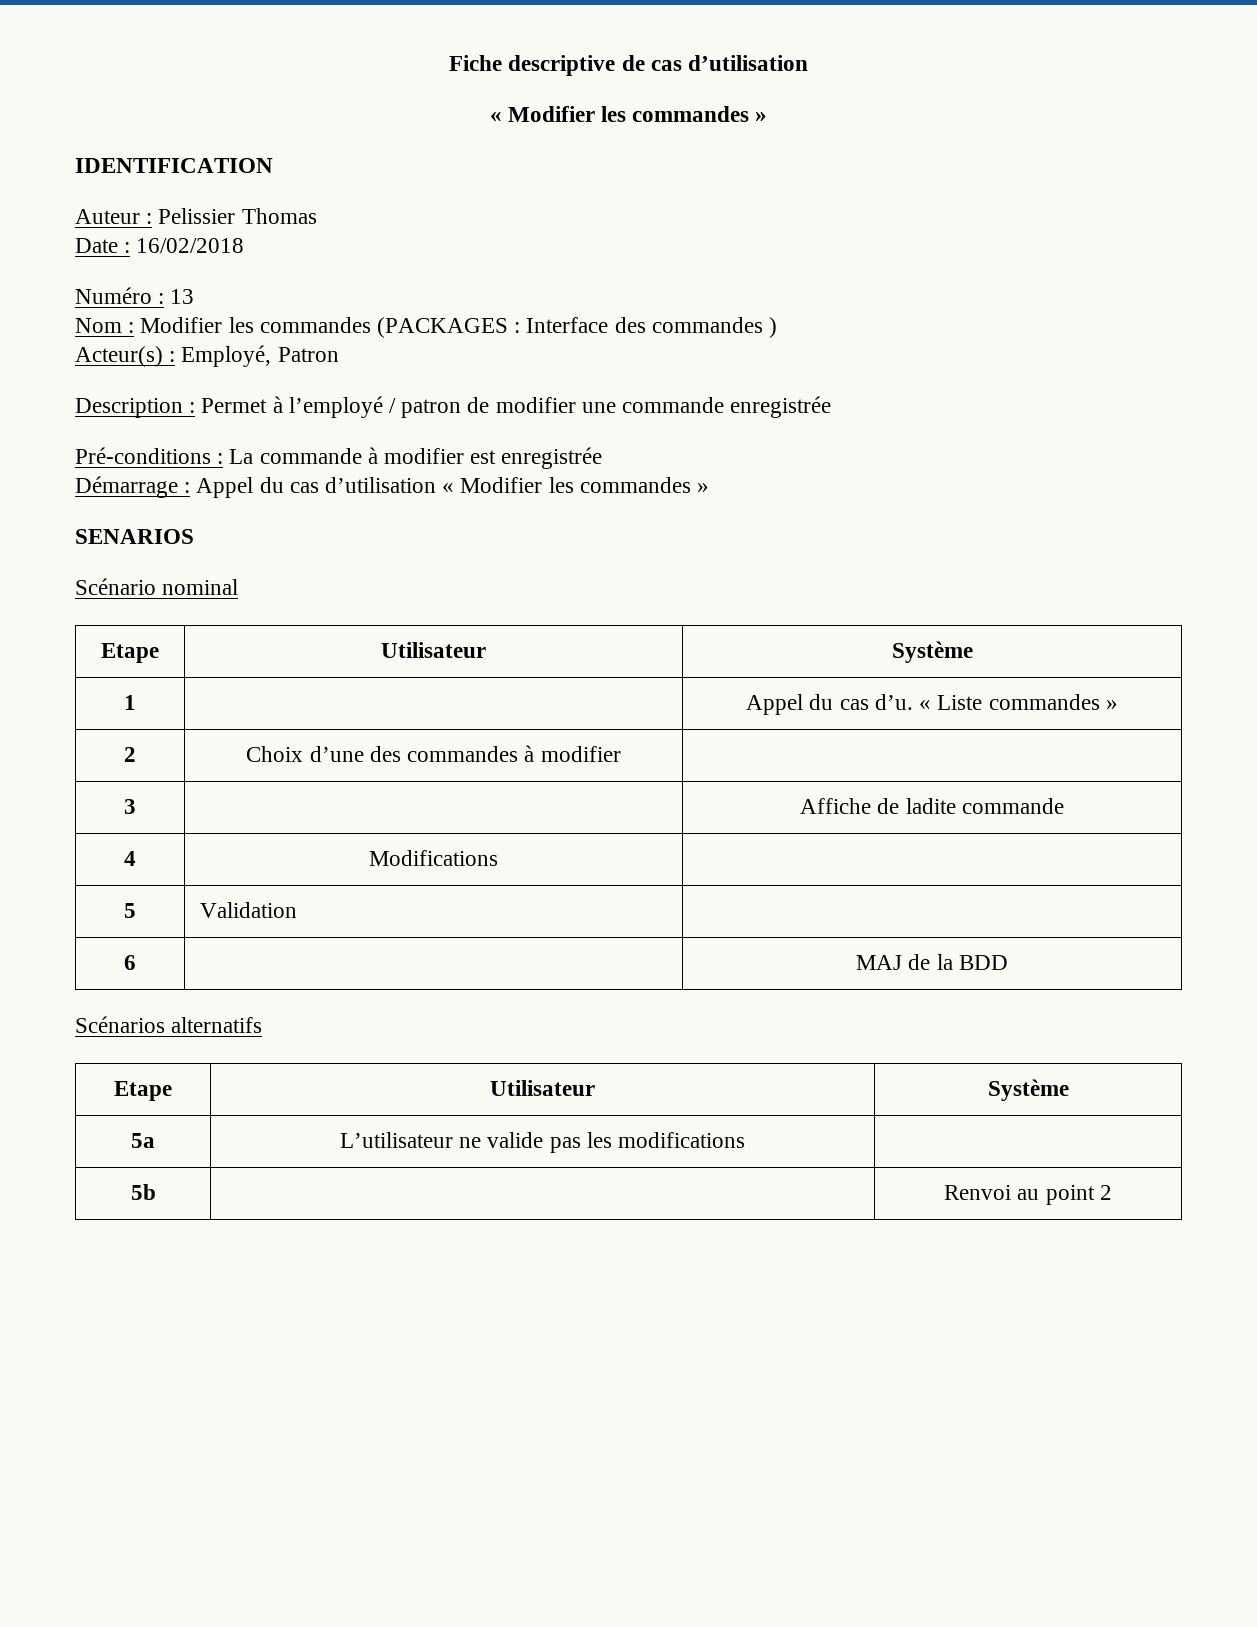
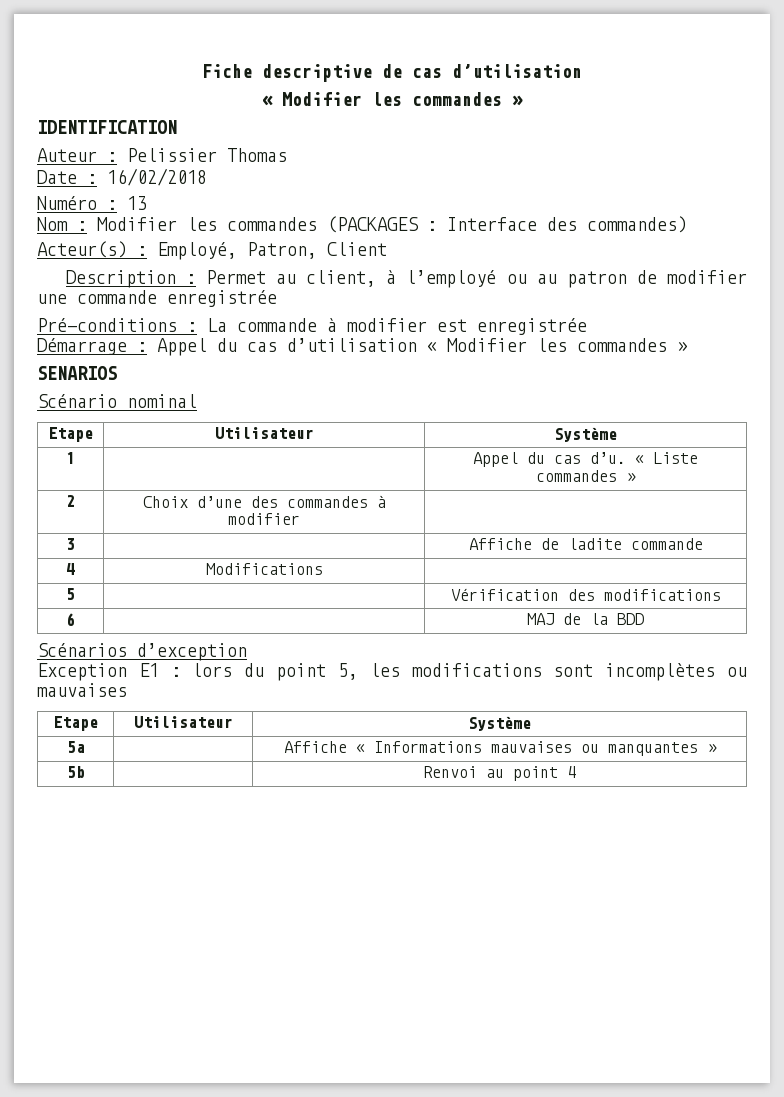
- Nom : Modifier les commandes (PACKAGES : Interface des commandes )
+ Nom : Modifier les commandes (PACKAGES : Interface des commandes)
- Acteur(s) : Employé, Patron
+ Acteur(s) : Employé, Patron, Client
- Description : Permet à l’employé / patron de modifier une commande enregistrée
+ Description : Permet au client, à l’employé ou au patron de modifier une commande enregistrée
- 5 | Validation |
+ 5 | | Vérification des modifications
- Scénarios alternatifs
+ Scénarios d’exception
+ Exception E1 : lors du point 5, les modifications sont incomplètes ou mauvaises
  Etape | Utilisateur | Système
- 5a | L’utilisateur ne valide pas les modifications |
+ 5a | | Affiche « Informations mauvaises ou manquantes »
- 5b | | Renvoi au point 2
+ 5b | | Renvoi au point 4

